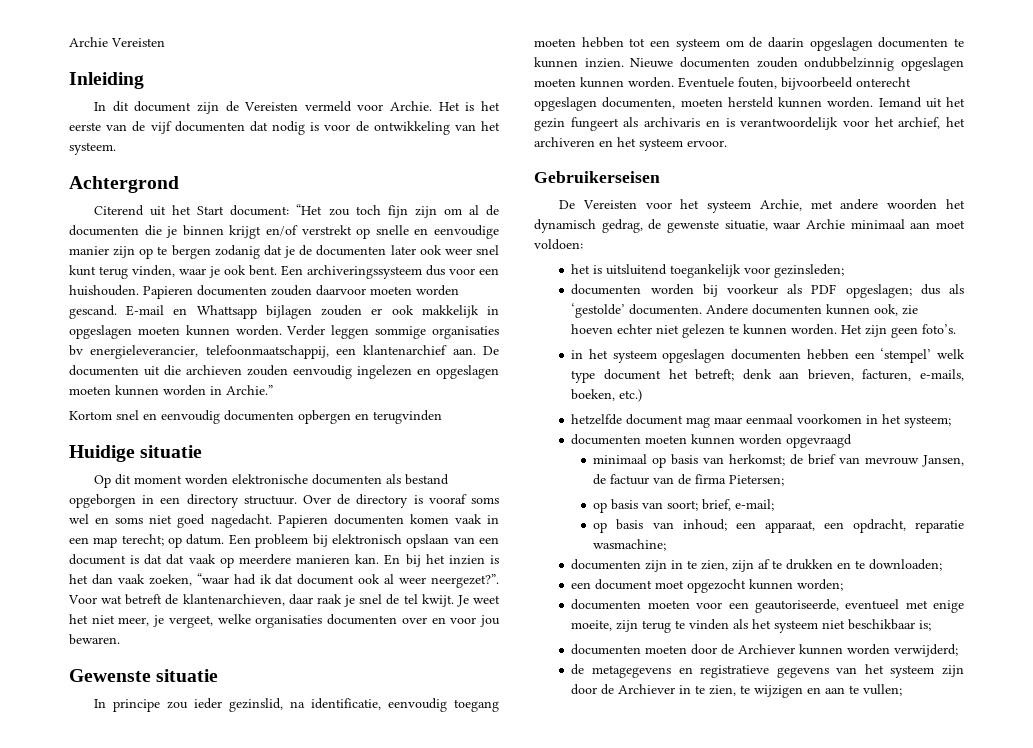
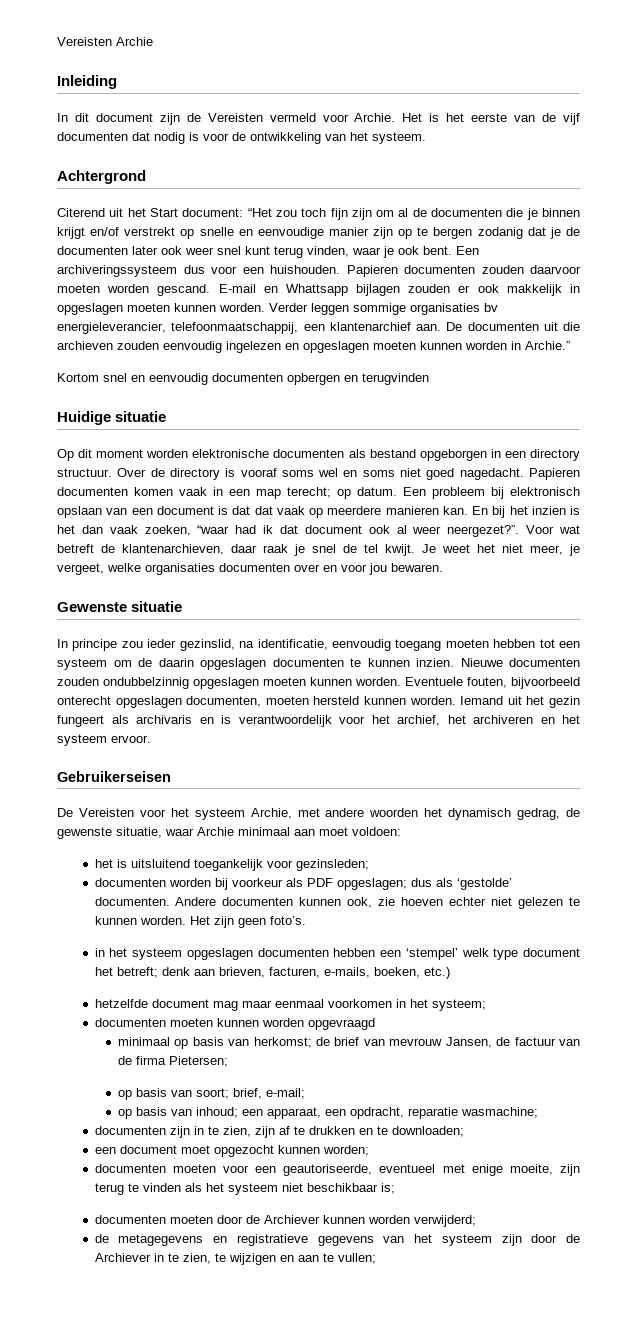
- Archie Vereisten
+ Vereisten Archie

